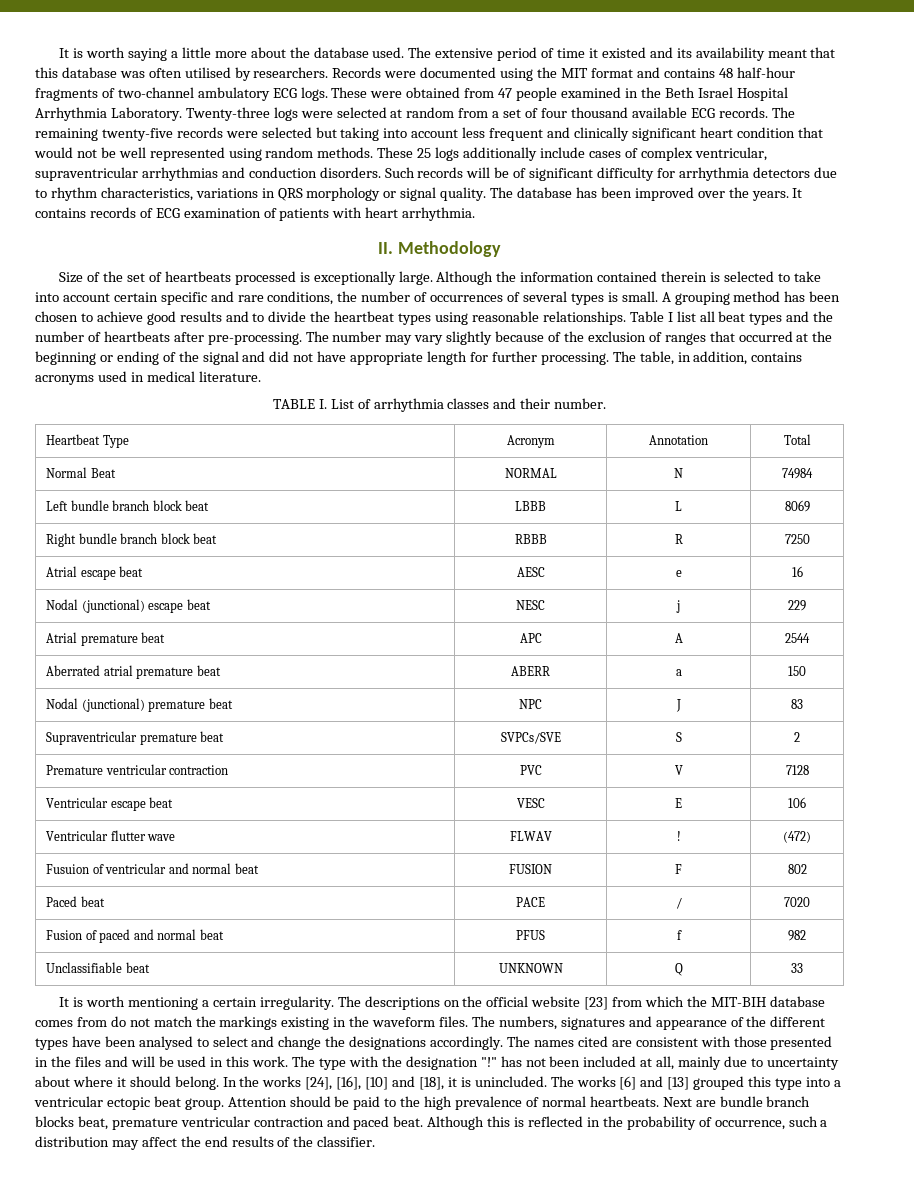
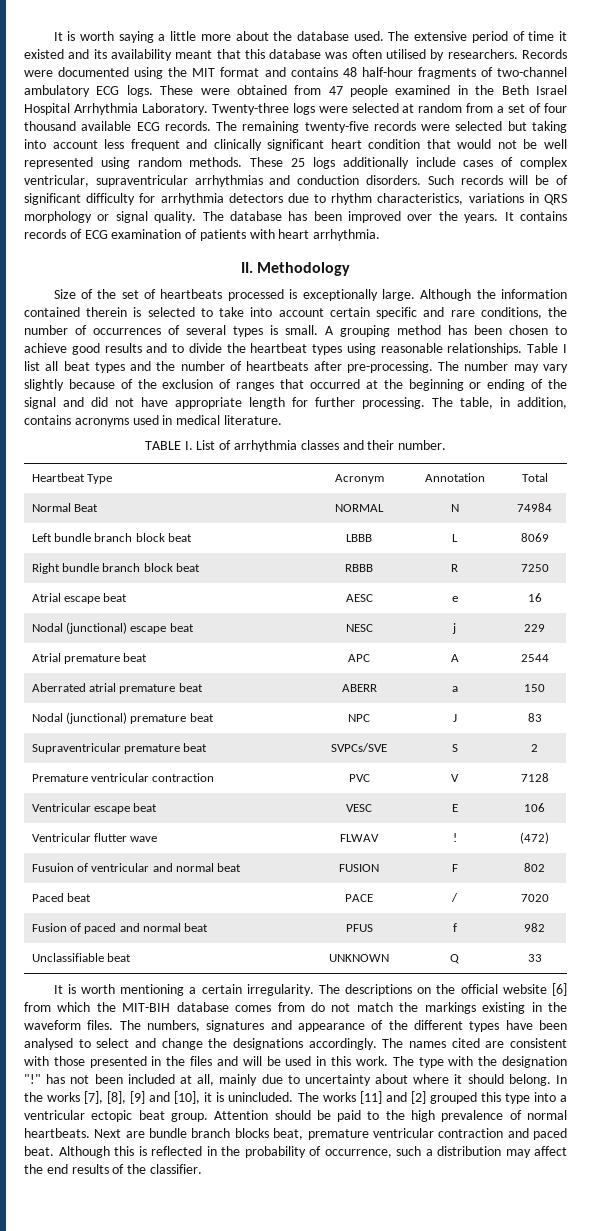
- The descriptions on the official website [23] from which the MIT-BIH database comes from do not match the markings existing in the waveform files.
+ The descriptions on the official website [6] from which the MIT-BIH database comes from do not match the markings existing in the waveform files.
- In the works [24], [16], [10] and [18], it is unincluded.
+ In the works [7], [8], [9] and [10], it is unincluded.
- The works [6] and [13] grouped this type into a ventricular ectopic beat group.
+ The works [11] and [2] grouped this type into a ventricular ectopic beat group.

